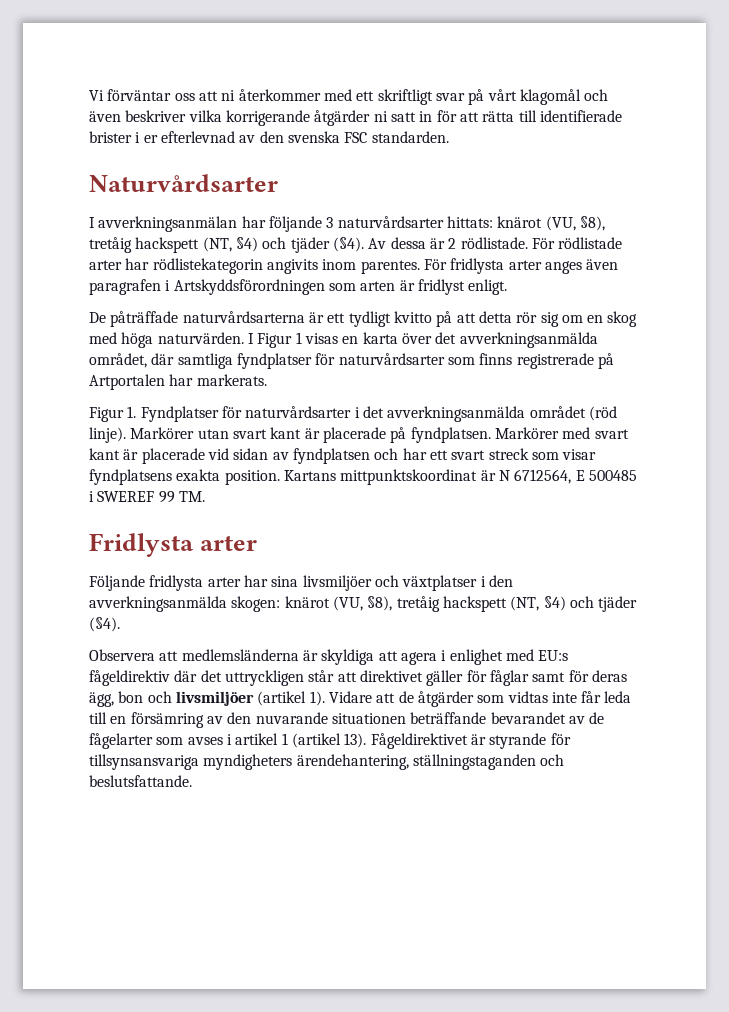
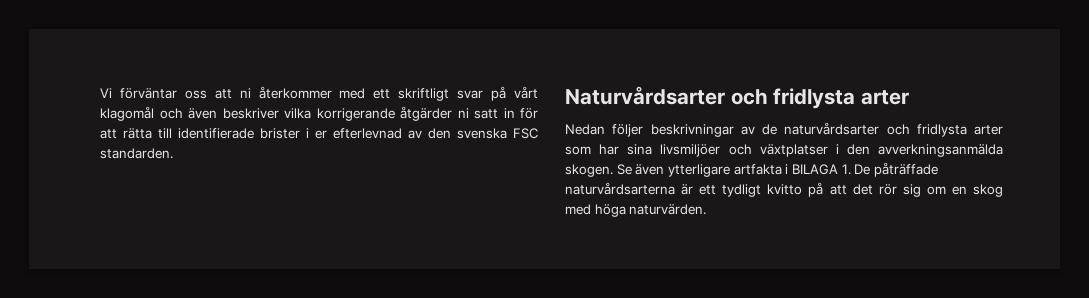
- Naturvårdsarter
- I avverkningsanmälan har följande 3 naturvårdsarter hittats: knärot (VU, §8), tretåig hackspett (NT, §4) och tjäder (§4). Av dessa är 2 rödlistade. För rödlistade arter har rödlistekategorin angivits inom parentes. För fridlysta arter anges även paragrafen i Artskyddsförordningen som arten är fridlyst enligt.
- De påträffade naturvårdsarterna är ett tydligt kvitto på att detta rör sig om en skog med höga naturvärden. I Figur 1 visas en karta över det avverkningsanmälda området, där samtliga fyndplatser för naturvårdsarter som finns registrerade på Artportalen har markerats.
- Figur 1. Fyndplatser för naturvårdsarter i det avverkningsanmälda området (röd linje). Markörer utan svart kant är placerade på fyndplatsen. Markörer med svart kant är placerade vid sidan av fyndplatsen och har ett svart streck som visar fyndplatsens exakta position. Kartans mittpunktskoordinat är N 6712564, E 500485 i SWEREF 99 TM.
- Fridlysta arter
- Följande fridlysta arter har sina livsmiljöer och växtplatser i den avverkningsanmälda skogen: knärot (VU, §8), tretåig hackspett (NT, §4) och tjäder (§4).
- Observera att medlemsländerna är skyldiga att agera i enlighet med EU:s fågeldirektiv där det uttryckligen står att direktivet gäller för fåglar samt för deras ägg, bon och livsmiljöer (artikel 1). Vidare att de åtgärder som vidtas inte får leda till en försämring av den nuvarande situationen beträffande bevarandet av de fågelarter som avses i artikel 1 (artikel 13). Fågeldirektivet är styrande för tillsynsansvariga myndigheters ärendehantering, ställningstaganden och beslutsfattande.
+ Naturvårdsarter och fridlysta arter
+ Nedan följer beskrivningar av de naturvårdsarter och fridlysta arter som har sina livsmiljöer och växtplatser i den avverkningsanmälda skogen. Se även ytterligare artfakta i BILAGA 1. De påträffade naturvårdsarterna är ett tydligt kvitto på att det rör sig om en skog med höga naturvärden.

